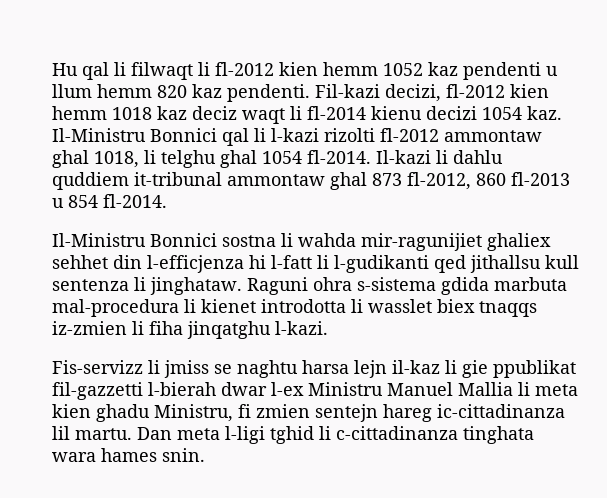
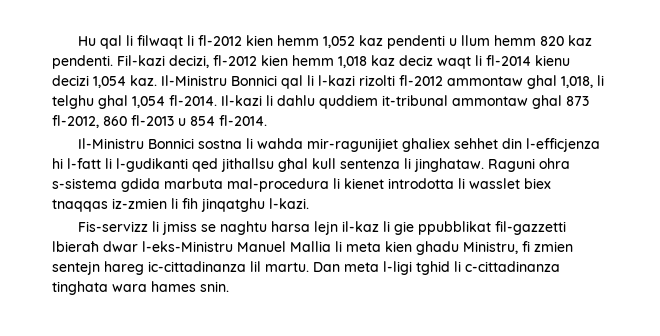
- Hu qal li filwaqt li fl-2012 kien hemm 1052 kaz pendenti u llum hemm 820 kaz pendenti.
+ Hu qal li filwaqt li fl-2012 kien hemm 1,052 kaz pendenti u llum hemm 820 kaz pendenti.
- Fil-kazi decizi, fl-2012 kien hemm 1018 kaz deciz waqt li fl-2014 kienu decizi 1054 kaz.
+ Fil-kazi decizi, fl-2012 kien hemm 1,018 kaz deciz waqt li fl-2014 kienu decizi 1,054 kaz.
- Il-Ministru Bonnici qal li l-kazi rizolti fl-2012 ammontaw ghal 1018, li telghu ghal 1054 fl-2014.
+ Il-Ministru Bonnici qal li l-kazi rizolti fl-2012 ammontaw ghal 1,018, li telghu ghal 1,054 fl-2014.
- Il-Ministru Bonnici sostna li wahda mir-ragunijiet ghaliex sehhet din l-efficjenza hi l-fatt li l-gudikanti qed jithallsu kull sentenza li jinghataw.
+ Il-Ministru Bonnici sostna li wahda mir-ragunijiet ghaliex sehhet din l-efficjenza hi l-fatt li l-gudikanti qed jithallsu għal kull sentenza li jinghataw.
- Raguni ohra s-sistema gdida marbuta mal-procedura li kienet introdotta li wasslet biex tnaqqs iz-zmien li fiha jinqatghu l-kazi.
+ Raguni ohra s-sistema gdida marbuta mal-procedura li kienet introdotta li wasslet biex tnaqqas iz-zmien li fih jinqatghu l-kazi.
- Fis-servizz li jmiss se naghtu harsa lejn il-kaz li gie ppublikat fil-gazzetti l-bierah dwar l-ex Ministru Manuel Mallia li meta kien ghadu Ministru, fi zmien sentejn hareg ic-cittadinanza lil martu.
+ Fis-servizz li jmiss se naghtu harsa lejn il-kaz li gie ppubblikat fil-gazzetti lbieraħ dwar l-eks-Ministru Manuel Mallia li meta kien ghadu Ministru, fi zmien sentejn hareg ic-cittadinanza lil martu.

